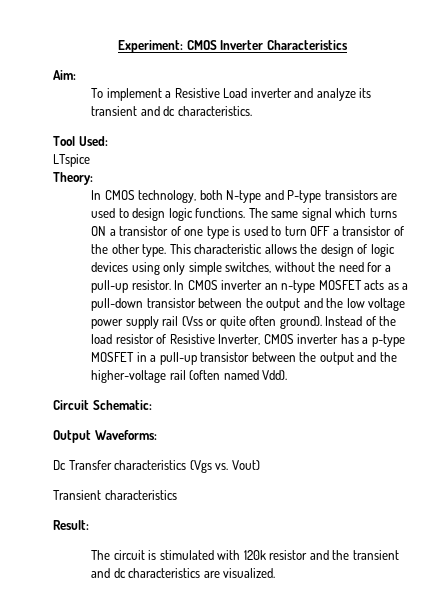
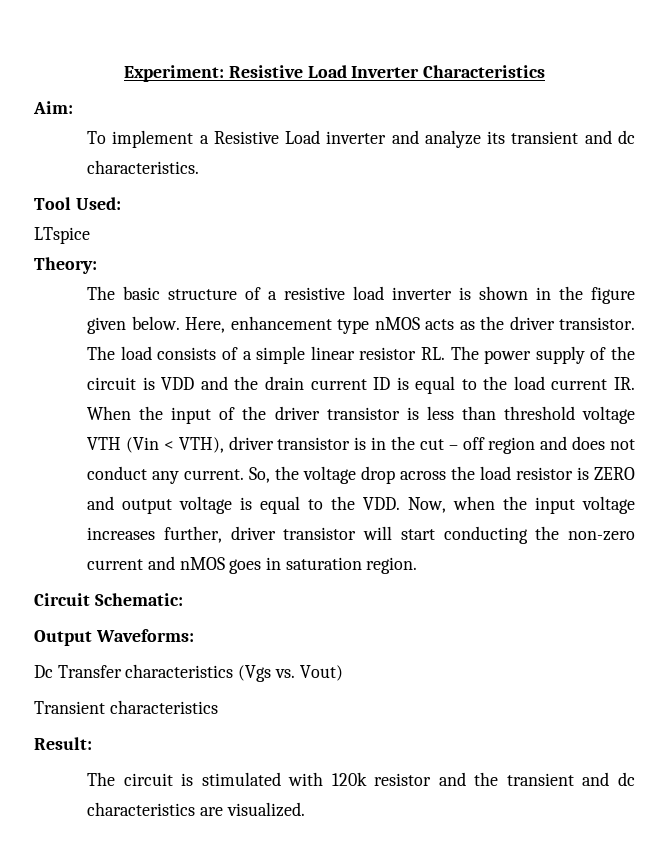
- Experiment: CMOS Inverter Characteristics
+ Experiment: Resistive Load Inverter Characteristics
- In CMOS technology, both N-type and P-type transistors are used to design logic functions. The same signal which turns ON a transistor of one type is used to turn OFF a transistor of the other type. This characteristic allows the design of logic devices using only simple switches, without the need for a pull-up resistor. In CMOS inverter an n-type MOSFET acts as a pull-down transistor between the output and the low voltage power supply rail (Vss or quite often ground). Instead of the load resistor of Resistive Inverter, CMOS inverter has a p-type MOSFET in a pull-up transistor between the output and the higher-voltage rail (often named Vdd).
+ The basic structure of a resistive load inverter is shown in the figure given below. Here, enhancement type nMOS acts as the driver transistor. The load consists of a simple linear resistor RL. The power supply of the circuit is VDD and the drain current ID is equal to the load current IR. When the input of the driver transistor is less than threshold voltage VTH (Vin < VTH), driver transistor is in the cut – off region and does not conduct any current. So, the voltage drop across the load resistor is ZERO and output voltage is equal to the VDD. Now, when the input voltage increases further, driver transistor will start conducting the non-zero current and nMOS goes in saturation region.

